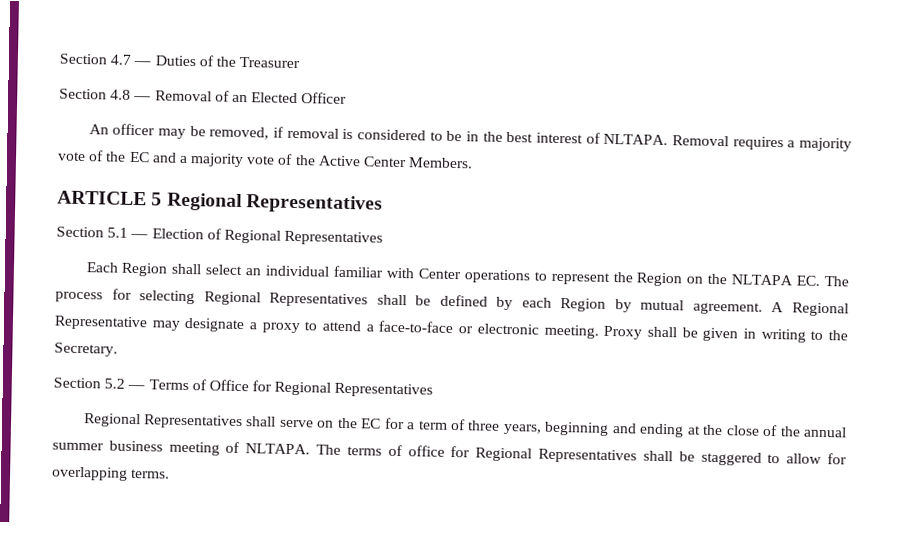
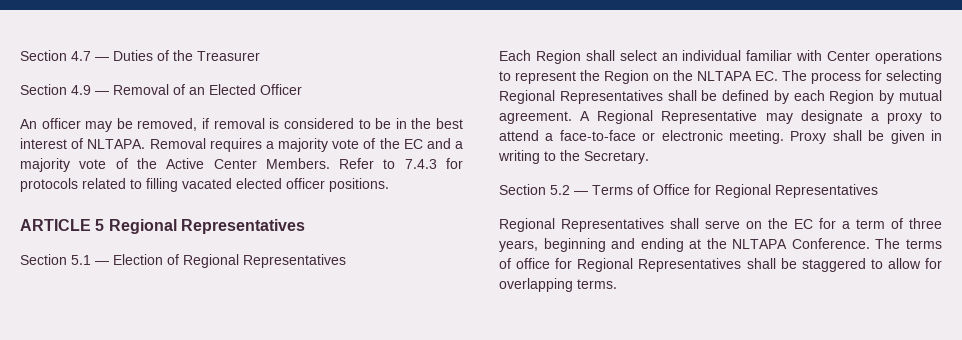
- Section 4.8 — Removal of an Elected Officer
+ Section 4.9 — Removal of an Elected Officer
+ Refer to 7.4.3 for protocols related to filling vacated elected officer positions.
- Regional Representatives shall serve on the EC for a term of three years, beginning and ending at the close of the annual summer business meeting of NLTAPA.
+ Regional Representatives shall serve on the EC for a term of three years, beginning and ending at the NLTAPA Conference.

